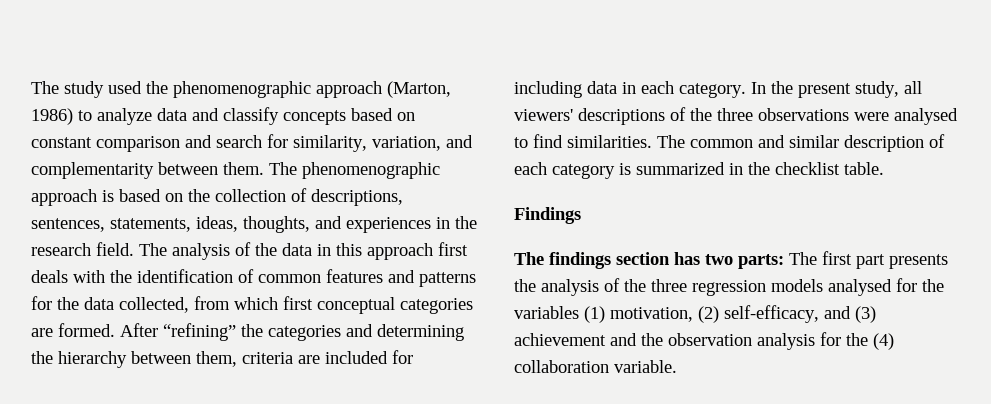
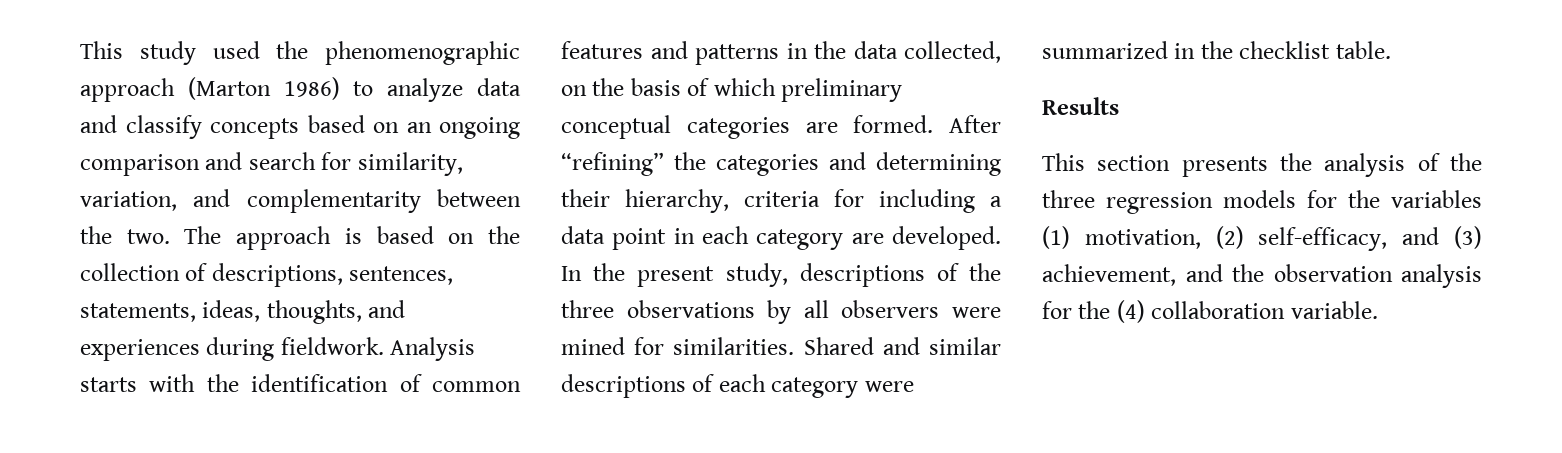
- The study used the phenomenographic approach (Marton, 1986) to analyze data and classify concepts based on constant comparison and search for similarity, variation, and complementarity between them. The phenomenographic approach is based on the collection of descriptions, sentences, statements, ideas, thoughts, and experiences in the research field. The analysis of the data in this approach first deals with the identification of common features and patterns for the data collected, from which first conceptual categories are formed.
+ This study used the phenomenographic approach (Marton 1986) to analyze data and classify concepts based on an ongoing comparison and search for similarity, variation, and complementarity between the two. The approach is based on the collection of descriptions, sentences, statements, ideas, thoughts, and experiences during fieldwork. Analysis starts with the identification of common features and patterns in the data collected, on the basis of which preliminary conceptual categories are formed.
- After “refining” the categories and determining the hierarchy between them, criteria are included for including data in each category.
+ After “refining” the categories and determining their hierarchy, criteria for including a data point in each category are developed.
- In the present study, all viewers' descriptions of the three observations were analysed to find similarities. The common and similar description of each category is summarized in the checklist table.
+ In the present study, descriptions of the three observations by all observers were mined for similarities. Shared and similar descriptions of each category were summarized in the checklist table.
- Findings
- The findings section has two parts: The first part presents the analysis of the three regression models analysed for the variables (1) motivation, (2) self-efficacy, and (3) achievement and the observation analysis for the (4) collaboration variable.
+ Results
+ This section presents the analysis of the three regression models for the variables (1) motivation, (2) self-efficacy, and (3) achievement, and the observation analysis for the (4) collaboration variable.

